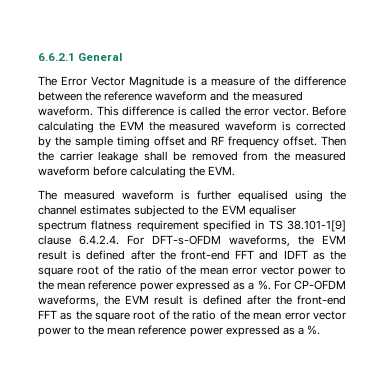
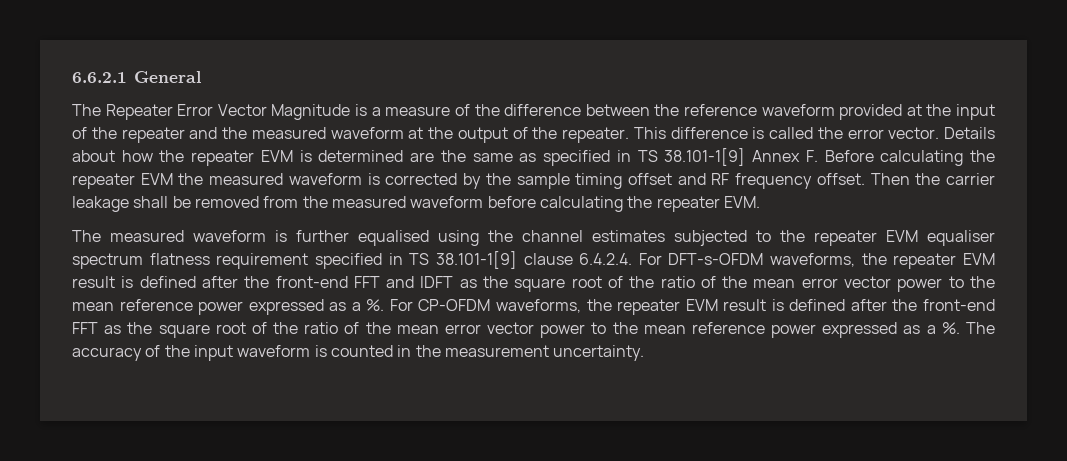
- The Error Vector Magnitude is a measure of the difference between the reference waveform and the measured waveform.
+ The Repeater Error Vector Magnitude is a measure of the difference between the reference waveform provided at the input of the repeater and the measured waveform at the output of the repeater.
- Before calculating the EVM the measured waveform is corrected by the sample timing offset and RF frequency offset.
+ Details about how the repeater EVM is determined are the same as specified in TS 38.101-1[9] Annex F. Before calculating the repeater EVM the measured waveform is corrected by the sample timing offset and RF frequency offset.
- Then the carrier leakage shall be removed from the measured waveform before calculating the EVM.
+ Then the carrier leakage shall be removed from the measured waveform before calculating the repeater EVM.
- The measured waveform is further equalised using the channel estimates subjected to the EVM equaliser spectrum flatness requirement specified in TS 38.101-1[9] clause 6.4.2.4. For DFT-s-OFDM waveforms, the EVM result is defined after the front-end FFT and IDFT as the square root of the ratio of the mean error vector power to the mean reference power expressed as a %.
+ The measured waveform is further equalised using the channel estimates subjected to the repeater EVM equaliser spectrum flatness requirement specified in TS 38.101-1[9] clause 6.4.2.4. For DFT-s-OFDM waveforms, the repeater EVM result is defined after the front-end FFT and IDFT as the square root of the ratio of the mean error vector power to the mean reference power expressed as a %.
- For CP-OFDM waveforms, the EVM result is defined after the front-end FFT as the square root of the ratio of the mean error vector power to the mean reference power expressed as a %.
+ For CP-OFDM waveforms, the repeater EVM result is defined after the front-end FFT as the square root of the ratio of the mean error vector power to the mean reference power expressed as a %.
+ The accuracy of the input waveform is counted in the measurement uncertainty.

